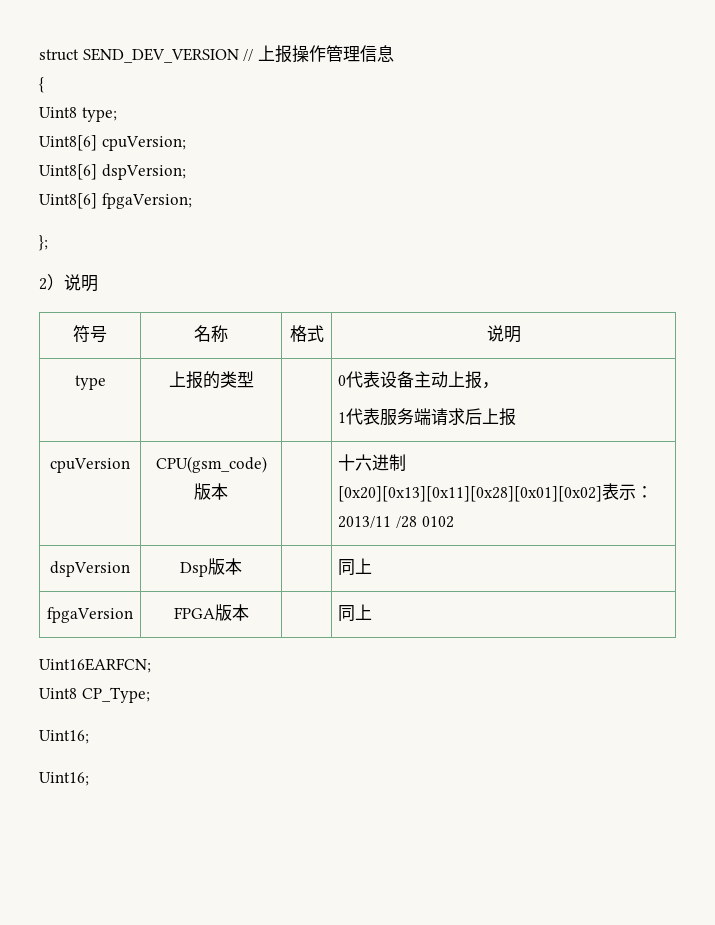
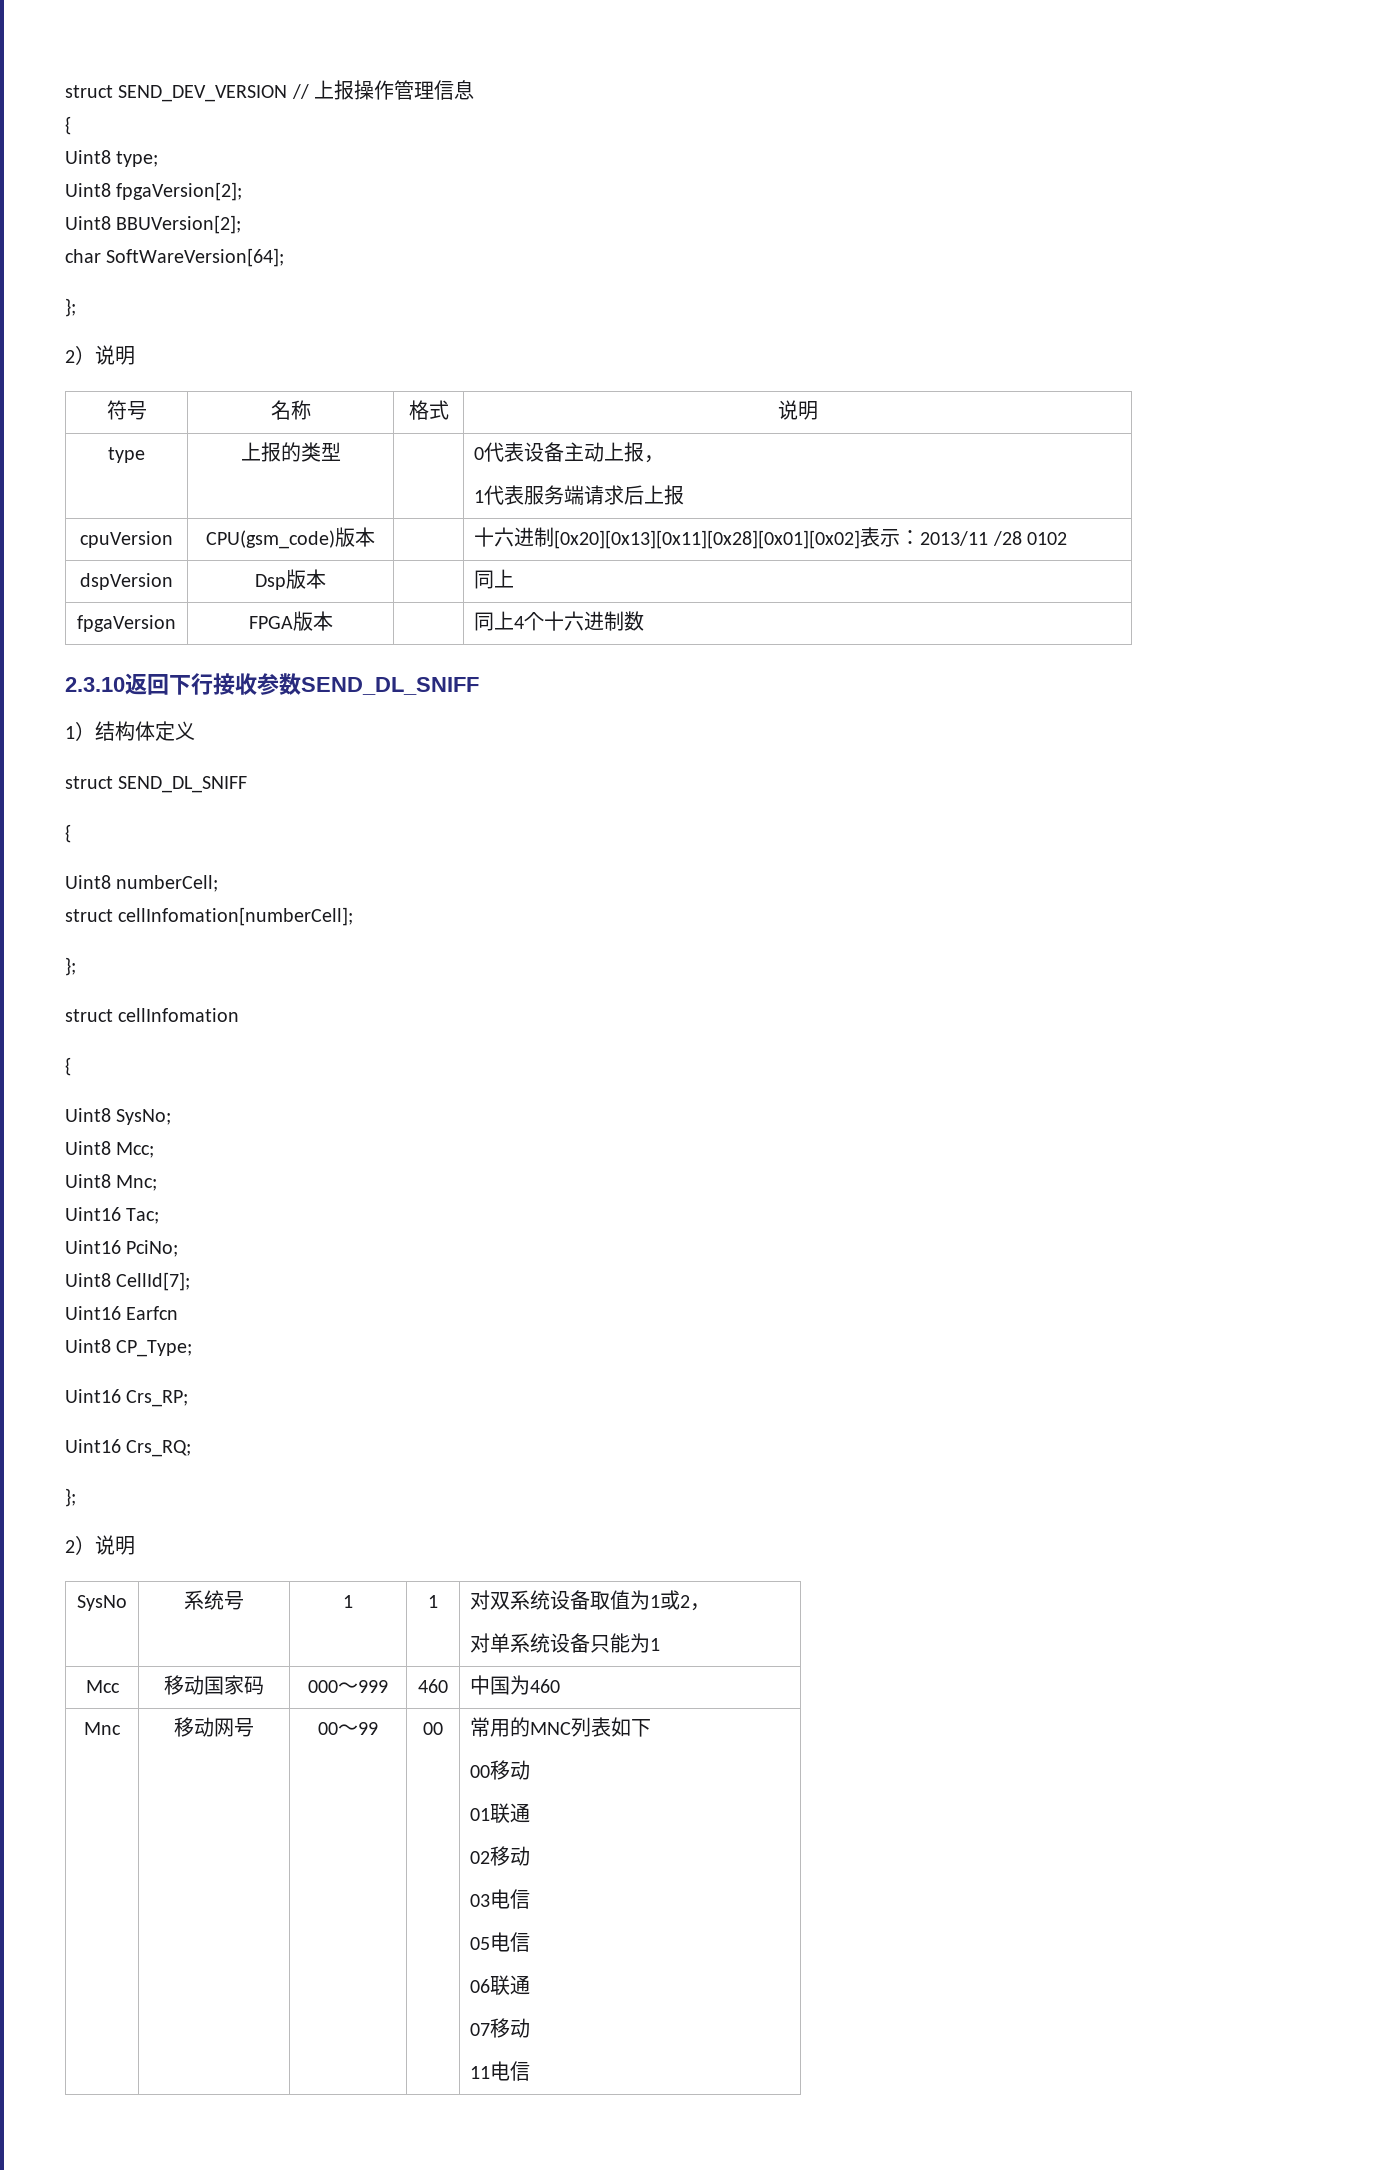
- Uint8[6] cpuVersion;
- Uint8[6] dspVersion;
- Uint8[6] fpgaVersion;
+ Uint8 fpgaVersion[2];
+ Uint8 BBUVersion[2];
+ char SoftWareVersion[64];
- fpgaVersion | FPGA版本 | | 同上
- Uint16EARFCN;
+ fpgaVersion | FPGA版本 | | 同上4个十六进制数
+ 2.3.10返回下行接收参数SEND_DL_SNIFF
+ 1）结构体定义
+ struct SEND_DL_SNIFF
+ {
+ Uint8 numberCell;
+ struct cellInfomation[numberCell];
+ };
+ struct cellInfomation
+ {
+ Uint8 SysNo;
+ Uint8 Mcc;
+ Uint8 Mnc;
+ Uint16 Tac;
+ Uint16 PciNo;
+ Uint8 CellId[7];
+ Uint16 Earfcn
  Uint8 CP_Type;
- Uint16;
- Uint16;
+ Uint16 Crs_RP;
+ Uint16 Crs_RQ;
+ };
+ 2）说明
+ SysNo | 系统号 | 1 | 1 | 对双系统设备取值为1或2，
+ 对单系统设备只能为1
+ Mcc | 移动国家码 | 000～999 | 460 | 中国为460
+ Mnc | 移动网号 | 00～99 | 00 | 常用的MNC列表如下
+ 00移动
+ 01联通
+ 02移动
+ 03电信
+ 05电信
+ 06联通
+ 07移动
+ 11电信

